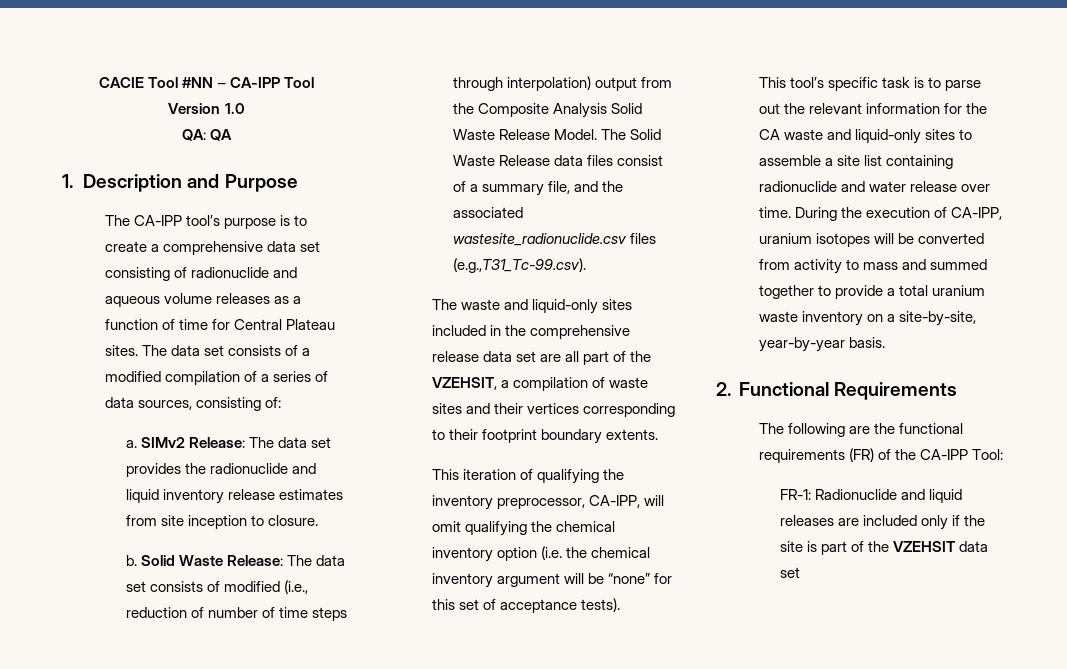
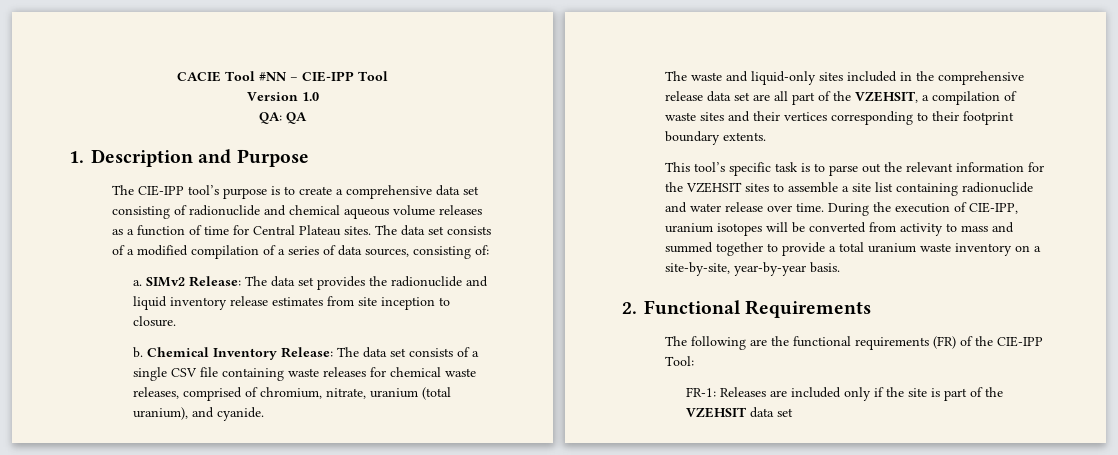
- CACIE Tool #NN – CA-IPP Tool
+ CACIE Tool #NN – CIE-IPP Tool
- The CA-IPP tool’s purpose is to create a comprehensive data set consisting of radionuclide and aqueous volume releases as a function of time for Central Plateau sites.
+ The CIE-IPP tool’s purpose is to create a comprehensive data set consisting of radionuclide and chemical aqueous volume releases as a function of time for Central Plateau sites.
- Solid Waste Release: The data set consists of modified (i.e., reduction of number of time steps through interpolation) output from the Composite Analysis Solid Waste Release Model. The Solid Waste Release data files consist of a summary file, and the associated wastesite_radionuclide.csv files (e.g.,T31_Tc-99.csv).
+ Chemical Inventory Release: The data set consists of a single CSV file containing waste releases for chemical waste releases, comprised of chromium, nitrate, uranium (total uranium), and cyanide.
- This iteration of qualifying the inventory preprocessor, CA-IPP, will omit qualifying the chemical inventory option (i.e. the chemical inventory argument will be “none” for this set of acceptance tests).
- This tool’s specific task is to parse out the relevant information for the CA waste and liquid-only sites to assemble a site list containing radionuclide and water release over time.
+ This tool’s specific task is to parse out the relevant information for the VZEHSIT sites to assemble a site list containing radionuclide and water release over time.
- During the execution of CA-IPP, uranium isotopes will be converted from activity to mass and summed together to provide a total uranium waste inventory on a site-by-site, year-by-year basis.
+ During the execution of CIE-IPP, uranium isotopes will be converted from activity to mass and summed together to provide a total uranium waste inventory on a site-by-site, year-by-year basis.
- The following are the functional requirements (FR) of the CA-IPP Tool:
+ The following are the functional requirements (FR) of the CIE-IPP Tool:
- FR-1: Radionuclide and liquid releases are included only if the site is part of the VZEHSIT data set
+ FR-1: Releases are included only if the site is part of the VZEHSIT data set

